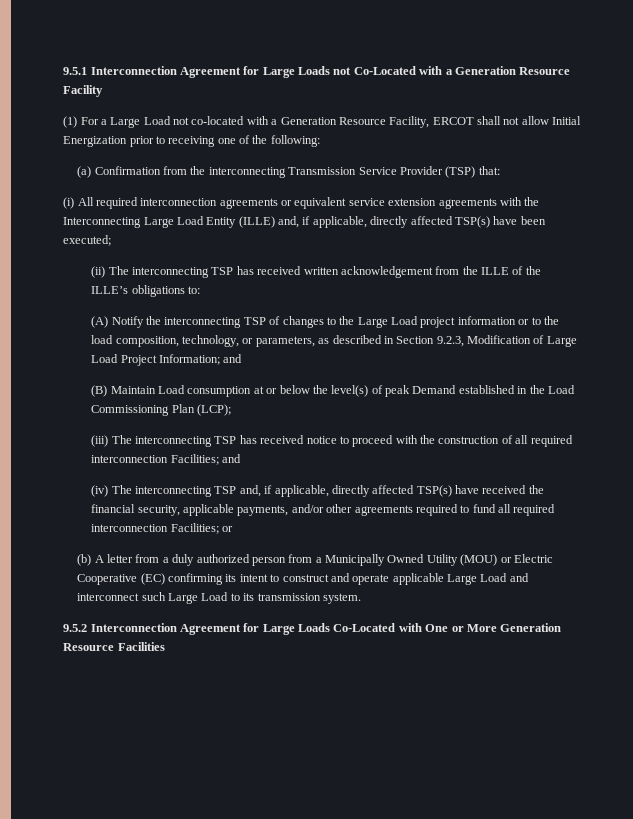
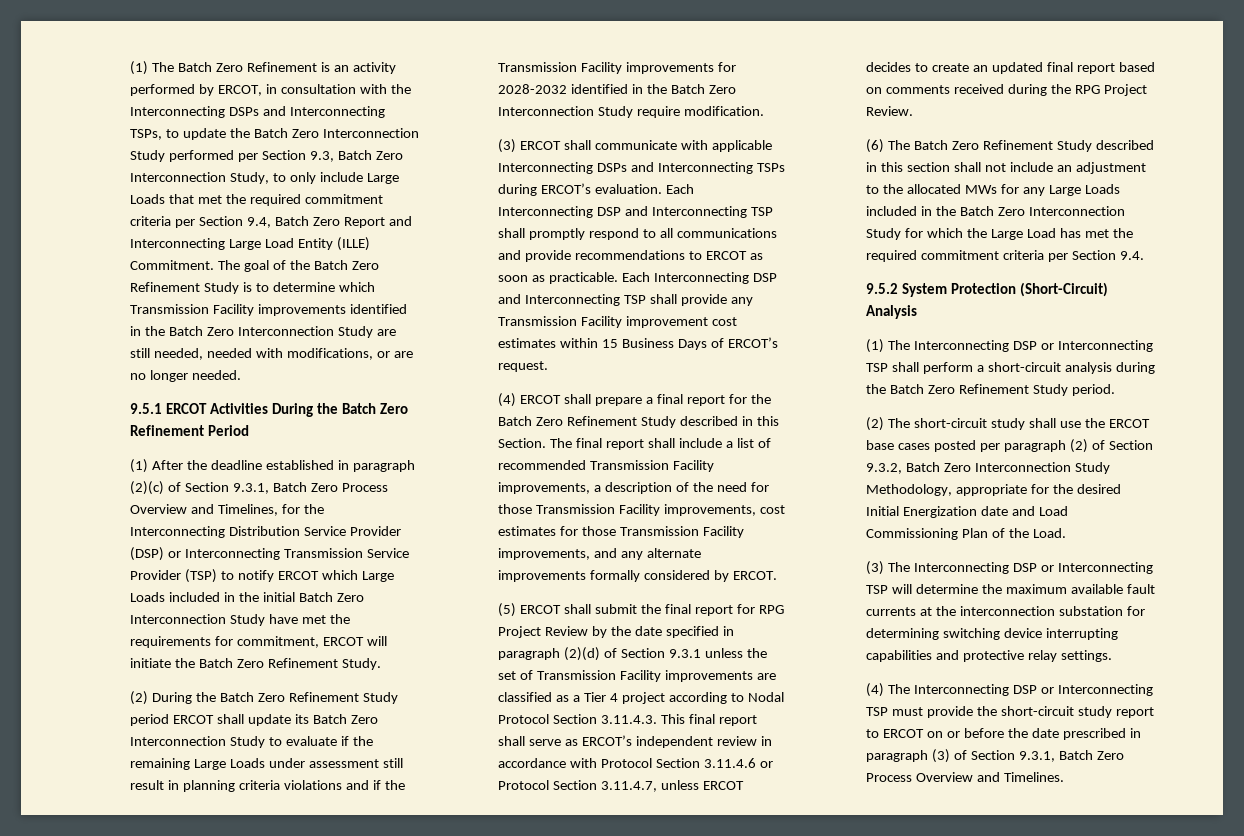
- 9.5.1 Interconnection Agreement for Large Loads not Co-Located with a Generation Resource Facility
- (1) For a Large Load not co-located with a Generation Resource Facility, ERCOT shall not allow Initial Energization prior to receiving one of the following:
- (a) Confirmation from the interconnecting Transmission Service Provider (TSP) that:
- (i) All required interconnection agreements or equivalent service extension agreements with the Interconnecting Large Load Entity (ILLE) and, if applicable, directly affected TSP(s) have been executed;
- (ii) The interconnecting TSP has received written acknowledgement from the ILLE of the ILLE’s obligations to:
- (A) Notify the interconnecting TSP of changes to the Large Load project information or to the load composition, technology, or parameters, as described in Section 9.2.3, Modification of Large Load Project Information; and
- (B) Maintain Load consumption at or below the level(s) of peak Demand established in the Load Commissioning Plan (LCP);
- (iii) The interconnecting TSP has received notice to proceed with the construction of all required interconnection Facilities; and
- (iv) The interconnecting TSP and, if applicable, directly affected TSP(s) have received the financial security, applicable payments, and/or other agreements required to fund all required interconnection Facilities; or
- (b) A letter from a duly authorized person from a Municipally Owned Utility (MOU) or Electric Cooperative (EC) confirming its intent to construct and operate applicable Large Load and interconnect such Large Load to its transmission system.
- 9.5.2 Interconnection Agreement for Large Loads Co-Located with One or More Generation Resource Facilities
+ (1) The Batch Zero Refinement is an activity performed by ERCOT, in consultation with the Interconnecting DSPs and Interconnecting TSPs, to update the Batch Zero Interconnection Study performed per Section 9.3, Batch Zero Interconnection Study, to only include Large Loads that met the required commitment criteria per Section 9.4, Batch Zero Report and Interconnecting Large Load Entity (ILLE) Commitment. The goal of the Batch Zero Refinement Study is to determine which Transmission Facility improvements identified in the Batch Zero Interconnection Study are still needed, needed with modifications, or are no longer needed.
+ 9.5.1 ERCOT Activities During the Batch Zero Refinement Period
+ (1) After the deadline established in paragraph (2)(c) of Section 9.3.1, Batch Zero Process Overview and Timelines, for the Interconnecting Distribution Service Provider (DSP) or Interconnecting Transmission Service Provider (TSP) to notify ERCOT which Large Loads included in the initial Batch Zero Interconnection Study have met the requirements for commitment, ERCOT will initiate the Batch Zero Refinement Study.
+ (2) During the Batch Zero Refinement Study period ERCOT shall update its Batch Zero Interconnection Study to evaluate if the remaining Large Loads under assessment still result in planning criteria violations and if the Transmission Facility improvements for 2028-2032 identified in the Batch Zero Interconnection Study require modification.
+ (3) ERCOT shall communicate with applicable Interconnecting DSPs and Interconnecting TSPs during ERCOT’s evaluation. Each Interconnecting DSP and Interconnecting TSP shall promptly respond to all communications and provide recommendations to ERCOT as soon as practicable. Each Interconnecting DSP and Interconnecting TSP shall provide any Transmission Facility improvement cost estimates within 15 Business Days of ERCOT’s request.
+ (4) ERCOT shall prepare a final report for the Batch Zero Refinement Study described in this Section. The final report shall include a list of recommended Transmission Facility improvements, a description of the need for those Transmission Facility improvements, cost estimates for those Transmission Facility improvements, and any alternate improvements formally considered by ERCOT.
+ (5) ERCOT shall submit the final report for RPG Project Review by the date specified in paragraph (2)(d) of Section 9.3.1 unless the set of Transmission Facility improvements are classified as a Tier 4 project according to Nodal Protocol Section 3.11.4.3. This final report shall serve as ERCOT’s independent review in accordance with Protocol Section 3.11.4.6 or Protocol Section 3.11.4.7, unless ERCOT decides to create an updated final report based on comments received during the RPG Project Review.
+ (6) The Batch Zero Refinement Study described in this section shall not include an adjustment to the allocated MWs for any Large Loads included in the Batch Zero Interconnection Study for which the Large Load has met the required commitment criteria per Section 9.4.
+ 9.5.2 System Protection (Short-Circuit) Analysis
+ (1) The Interconnecting DSP or Interconnecting TSP shall perform a short-circuit analysis during the Batch Zero Refinement Study period.
+ (2) The short-circuit study shall use the ERCOT base cases posted per paragraph (2) of Section 9.3.2, Batch Zero Interconnection Study Methodology, appropriate for the desired Initial Energization date and Load Commissioning Plan of the Load.
+ (3) The Interconnecting DSP or Interconnecting TSP will determine the maximum available fault currents at the interconnection substation for determining switching device interrupting capabilities and protective relay settings.
+ (4) The Interconnecting DSP or Interconnecting TSP must provide the short-circuit study report to ERCOT on or before the date prescribed in paragraph (3) of Section 9.3.1, Batch Zero Process Overview and Timelines.

